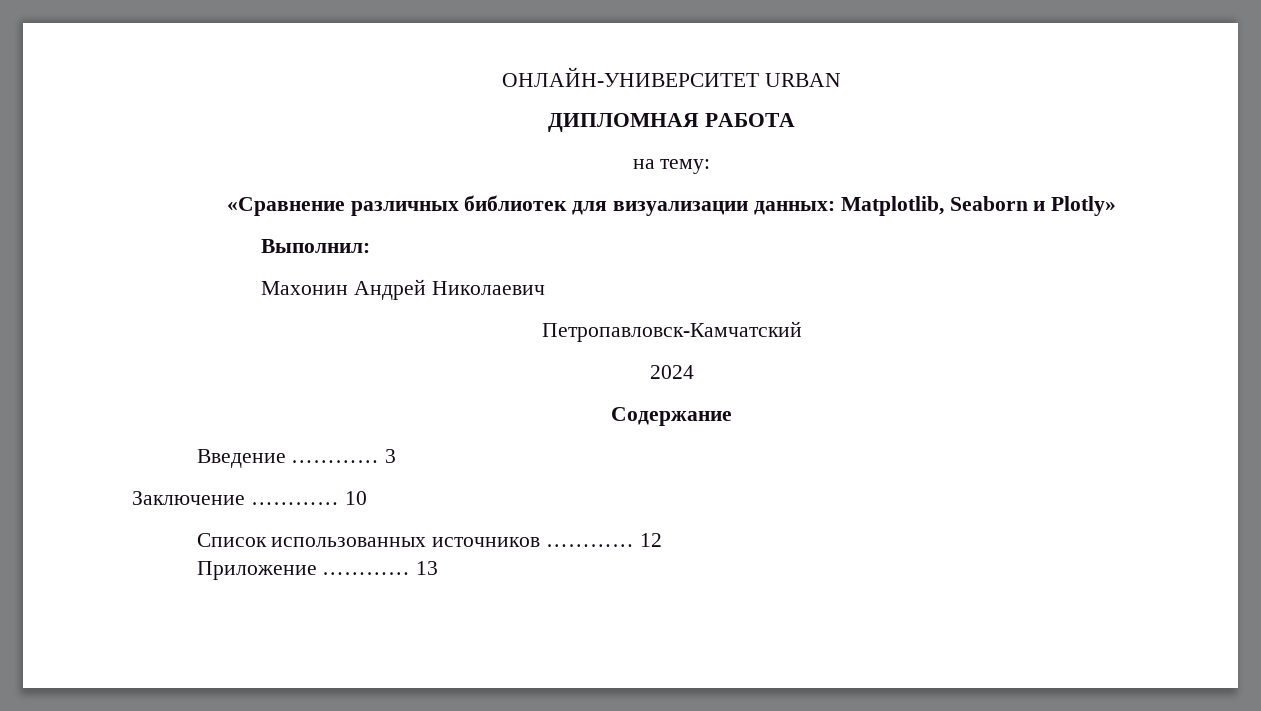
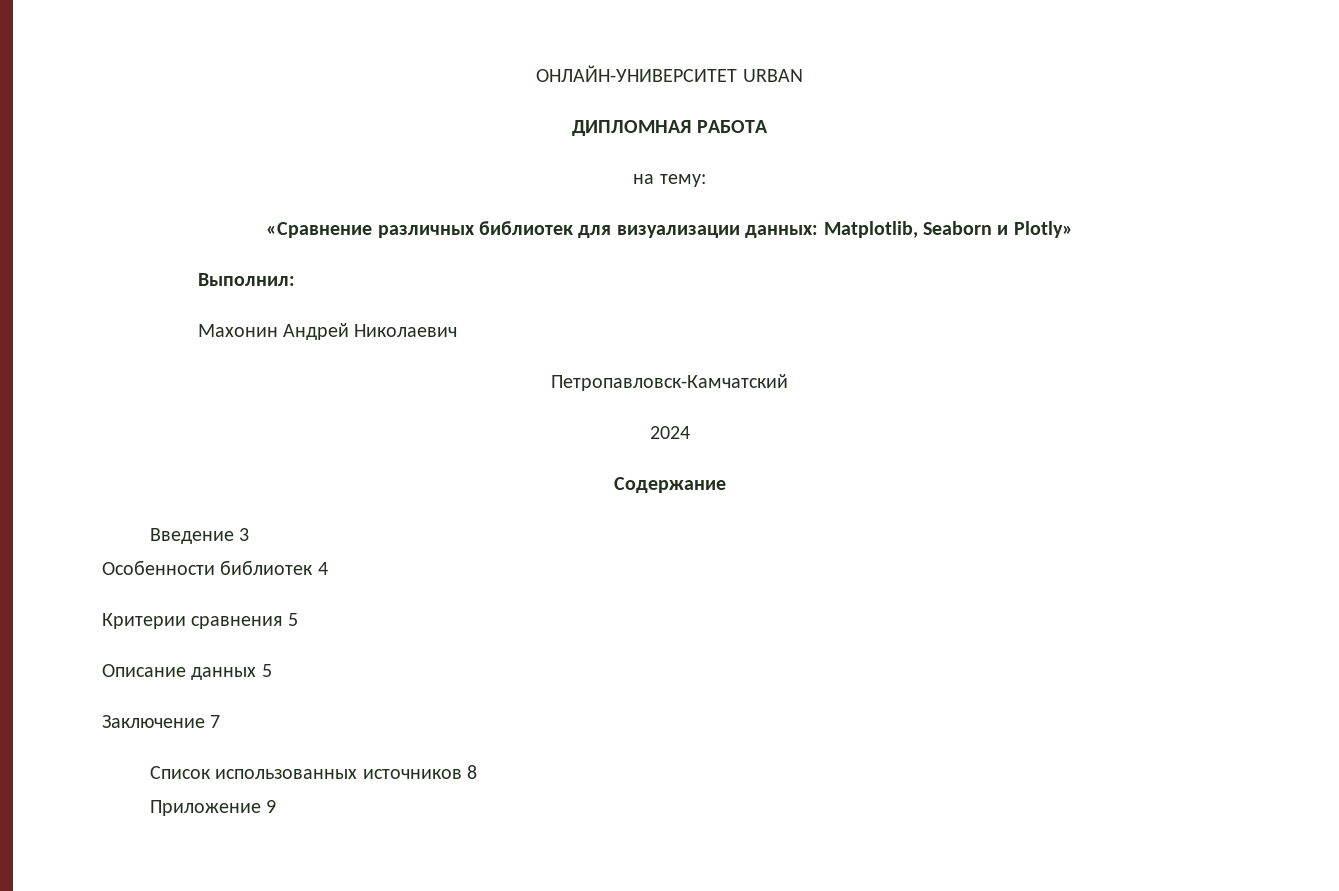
- Введение ………… 3
+ Введение 3
+ Особенности библиотек 4
+ Критерии сравнения 5
+ Описание данных 5
- Заключение ………… 10
+ Заключение 7
- Список использованных источников ………… 12
+ Список использованных источников 8
- Приложение ………… 13
+ Приложение 9

